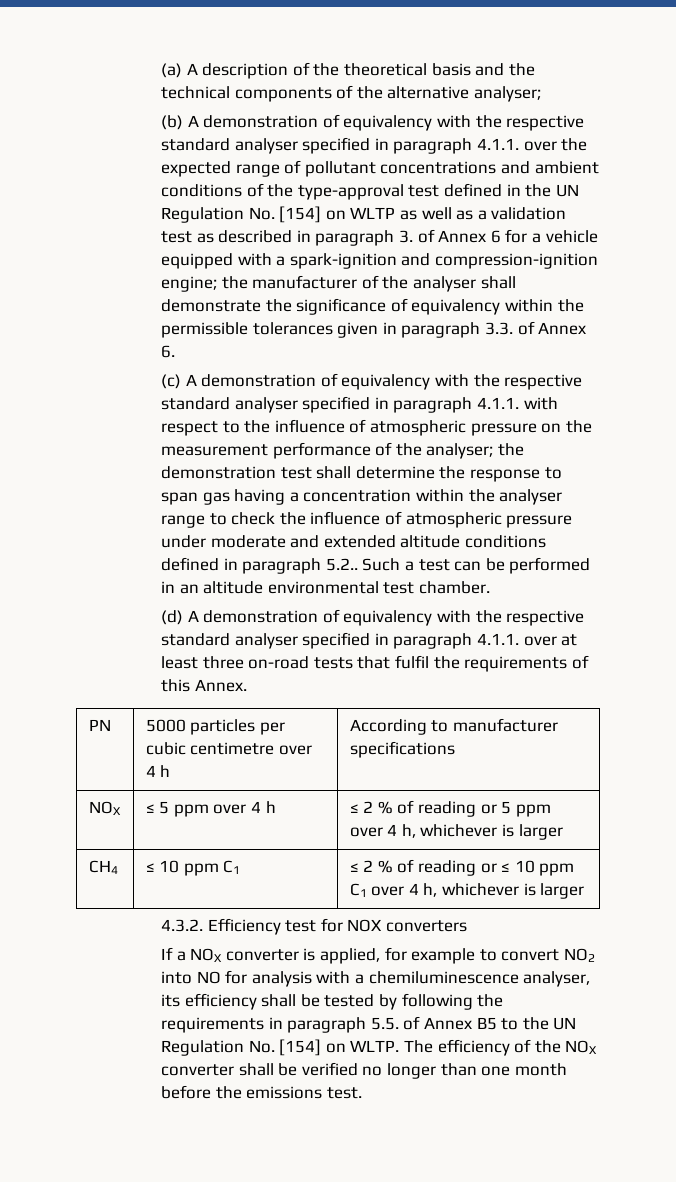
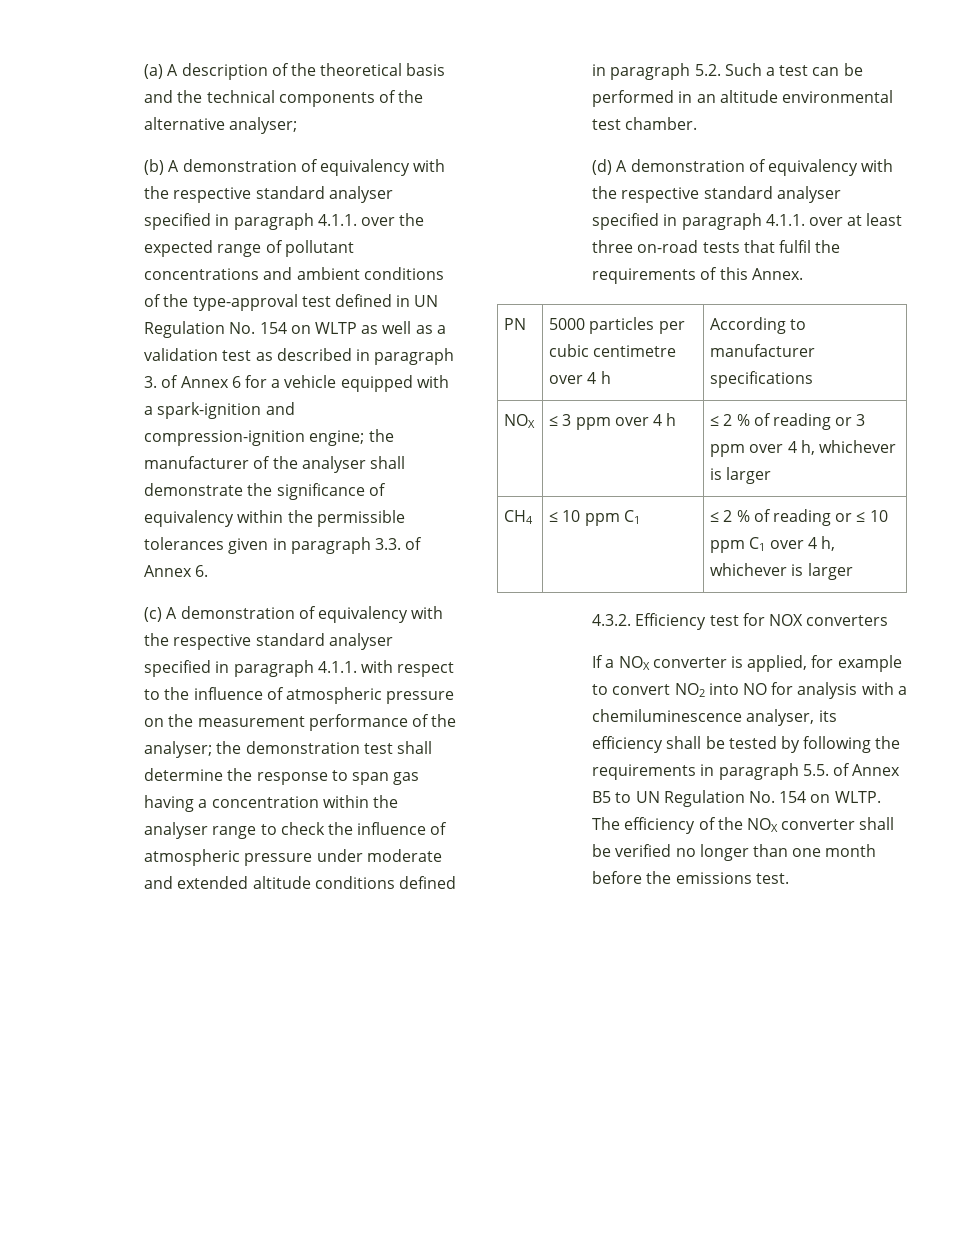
- (b) A demonstration of equivalency with the respective standard analyser specified in paragraph 4.1.1. over the expected range of pollutant concentrations and ambient conditions of the type-approval test defined in the UN Regulation No. [154] on WLTP as well as a validation test as described in paragraph 3. of Annex 6 for a vehicle equipped with a spark-ignition and compression-ignition engine;
+ (b) A demonstration of equivalency with the respective standard analyser specified in paragraph 4.1.1. over the expected range of pollutant concentrations and ambient conditions of the type-approval test defined in UN Regulation No. 154 on WLTP as well as a validation test as described in paragraph 3. of Annex 6 for a vehicle equipped with a spark-ignition and compression-ignition engine;
- the demonstration test shall determine the response to span gas having a concentration within the analyser range to check the influence of atmospheric pressure under moderate and extended altitude conditions defined in paragraph 5.2.. Such a test can be performed in an altitude environmental test chamber.
+ the demonstration test shall determine the response to span gas having a concentration within the analyser range to check the influence of atmospheric pressure under moderate and extended altitude conditions defined in paragraph 5.2. Such a test can be performed in an altitude environmental test chamber.
- NOX | ≤ 5 ppm over 4 h | ≤ 2 % of reading or 5 ppm over 4 h, whichever is larger
+ NOX | ≤ 3 ppm over 4 h | ≤ 2 % of reading or 3 ppm over 4 h, whichever is larger
- If a NOX converter is applied, for example to convert NO2 into NO for analysis with a chemiluminescence analyser, its efficiency shall be tested by following the requirements in paragraph 5.5. of Annex B5 to the UN Regulation No. [154] on WLTP.
+ If a NOX converter is applied, for example to convert NO2 into NO for analysis with a chemiluminescence analyser, its efficiency shall be tested by following the requirements in paragraph 5.5. of Annex B5 to UN Regulation No. 154 on WLTP.

